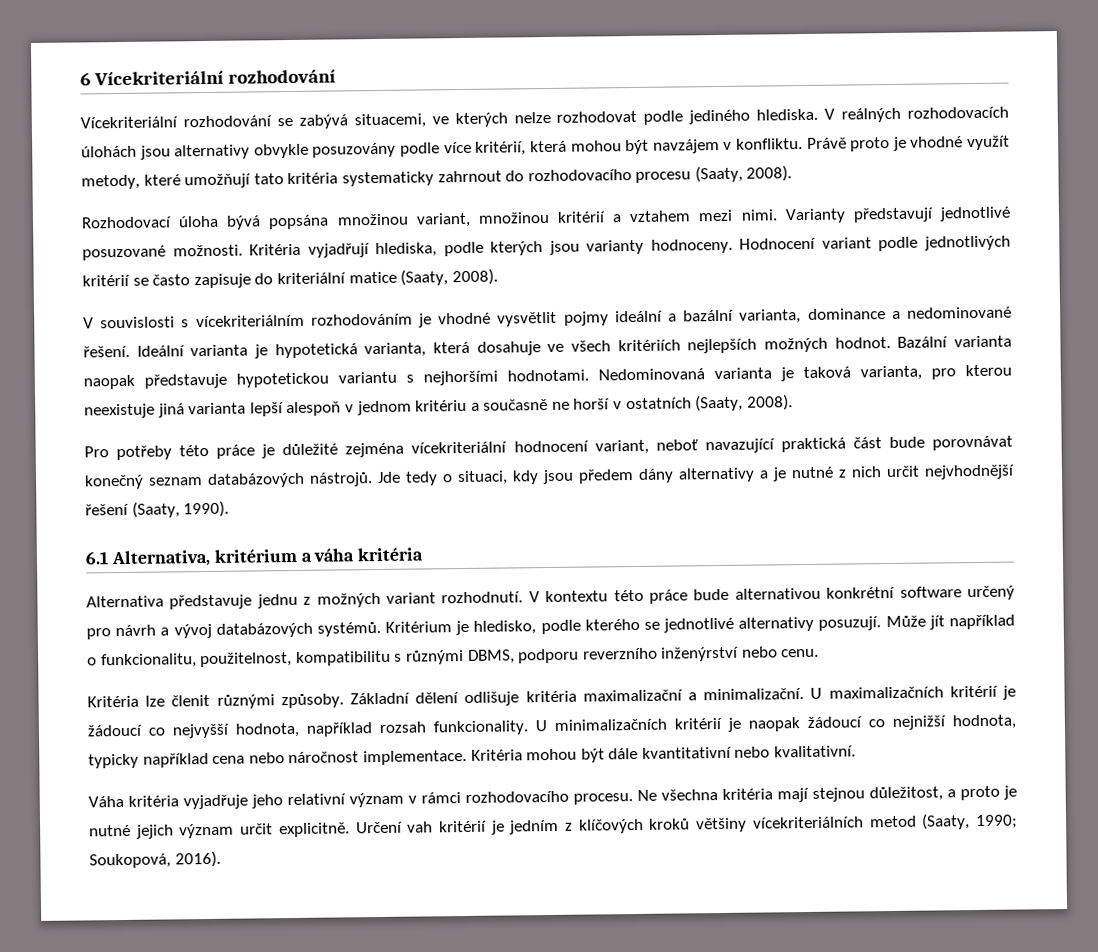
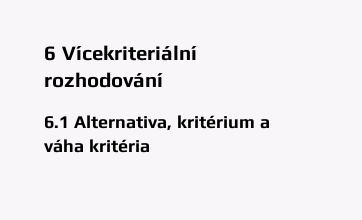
- Vícekriteriální rozhodování se zabývá situacemi, ve kterých nelze rozhodovat podle jediného hlediska. V reálných rozhodovacích úlohách jsou alternativy obvykle posuzovány podle více kritérií, která mohou být navzájem v konfliktu. Právě proto je vhodné využít metody, které umožňují tato kritéria systematicky zahrnout do rozhodovacího procesu (Saaty, 2008).
- Rozhodovací úloha bývá popsána množinou variant, množinou kritérií a vztahem mezi nimi. Varianty představují jednotlivé posuzované možnosti. Kritéria vyjadřují hlediska, podle kterých jsou varianty hodnoceny. Hodnocení variant podle jednotlivých kritérií se často zapisuje do kriteriální matice (Saaty, 2008).
- V souvislosti s vícekriteriálním rozhodováním je vhodné vysvětlit pojmy ideální a bazální varianta, dominance a nedominované řešení. Ideální varianta je hypotetická varianta, která dosahuje ve všech kritériích nejlepších možných hodnot. Bazální varianta naopak představuje hypotetickou variantu s nejhoršími hodnotami. Nedominovaná varianta je taková varianta, pro kterou neexistuje jiná varianta lepší alespoň v jednom kritériu a současně ne horší v ostatních (Saaty, 2008).
- Pro potřeby této práce je důležité zejména vícekriteriální hodnocení variant, neboť navazující praktická část bude porovnávat konečný seznam databázových nástrojů. Jde tedy o situaci, kdy jsou předem dány alternativy a je nutné z nich určit nejvhodnější řešení (Saaty, 1990).
- Alternativa představuje jednu z možných variant rozhodnutí. V kontextu této práce bude alternativou konkrétní software určený pro návrh a vývoj databázových systémů. Kritérium je hledisko, podle kterého se jednotlivé alternativy posuzují. Může jít například o funkcionalitu, použitelnost, kompatibilitu s různými DBMS, podporu reverzního inženýrství nebo cenu.
- Kritéria lze členit různými způsoby. Základní dělení odlišuje kritéria maximalizační a minimalizační. U maximalizačních kritérií je žádoucí co nejvyšší hodnota, například rozsah funkcionality. U minimalizačních kritérií je naopak žádoucí co nejnižší hodnota, typicky například cena nebo náročnost implementace. Kritéria mohou být dále kvantitativní nebo kvalitativní.
- Váha kritéria vyjadřuje jeho relativní význam v rámci rozhodovacího procesu. Ne všechna kritéria mají stejnou důležitost, a proto je nutné jejich význam určit explicitně. Určení vah kritérií je jedním z klíčových kroků většiny vícekriteriálních metod (Saaty, 1990; Soukopová, 2016).

